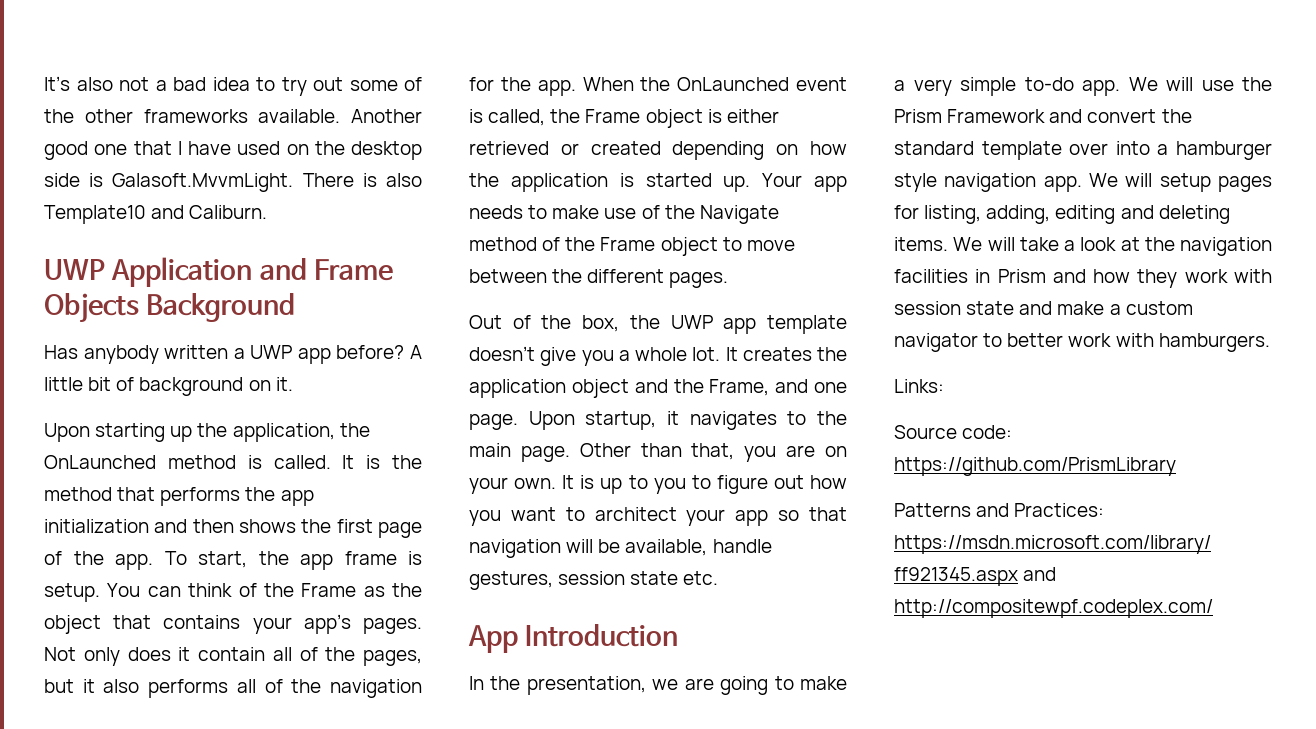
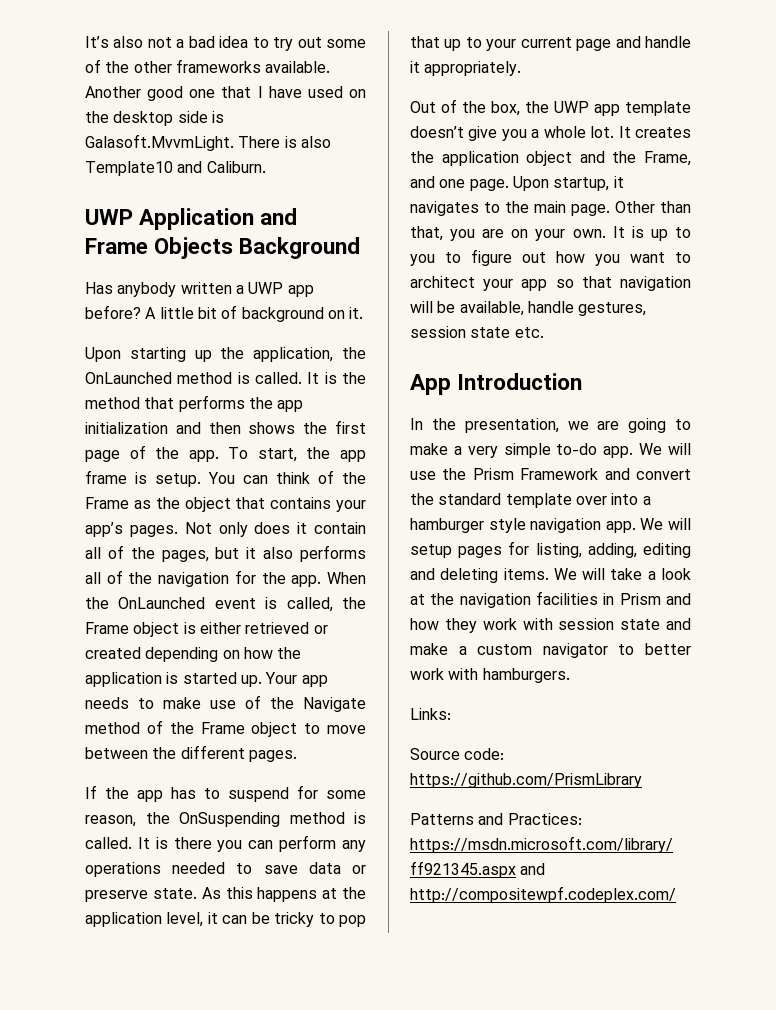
+ If the app has to suspend for some reason, the OnSuspending method is called. It is there you can perform any operations needed to save data or preserve state. As this happens at the application level, it can be tricky to pop that up to your current page and handle it appropriately.

